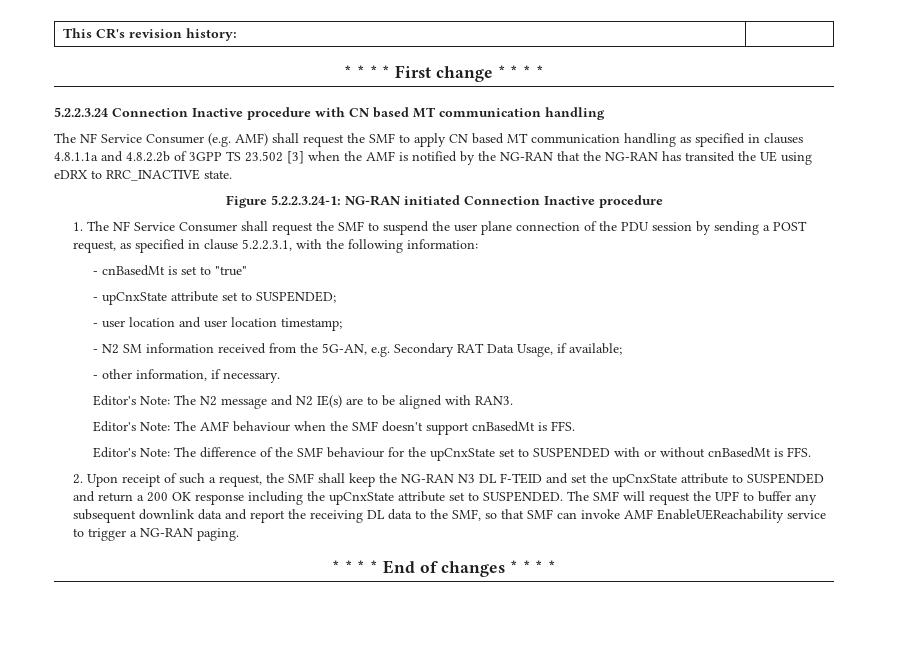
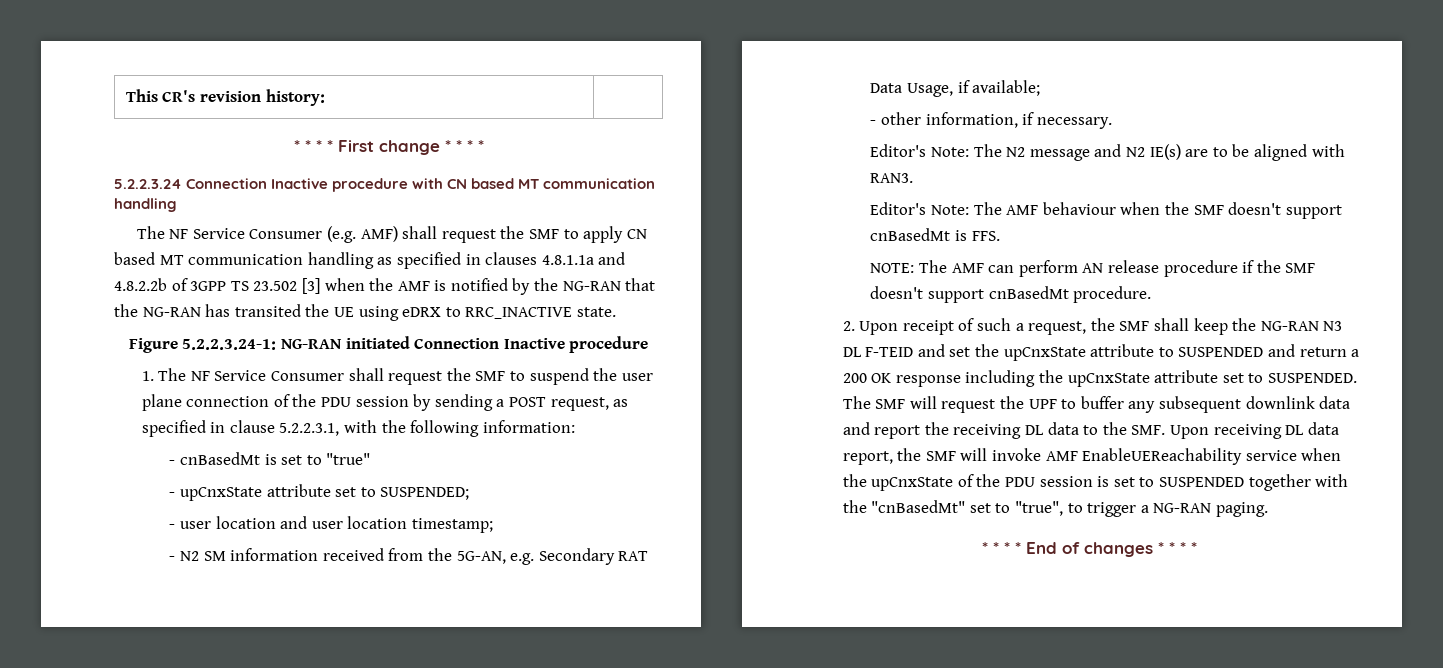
- Editor's Note: The difference of the SMF behaviour for the upCnxState set to SUSPENDED with or without cnBasedMt is FFS.
+ NOTE: The AMF can perform AN release procedure if the SMF doesn't support cnBasedMt procedure.
- The SMF will request the UPF to buffer any subsequent downlink data and report the receiving DL data to the SMF, so that SMF can invoke AMF EnableUEReachability service to trigger a NG-RAN paging.
+ The SMF will request the UPF to buffer any subsequent downlink data and report the receiving DL data to the SMF. Upon receiving DL data report, the SMF will invoke AMF EnableUEReachability service when the upCnxState of the PDU session is set to SUSPENDED together with the "cnBasedMt" set to "true", to trigger a NG-RAN paging.

